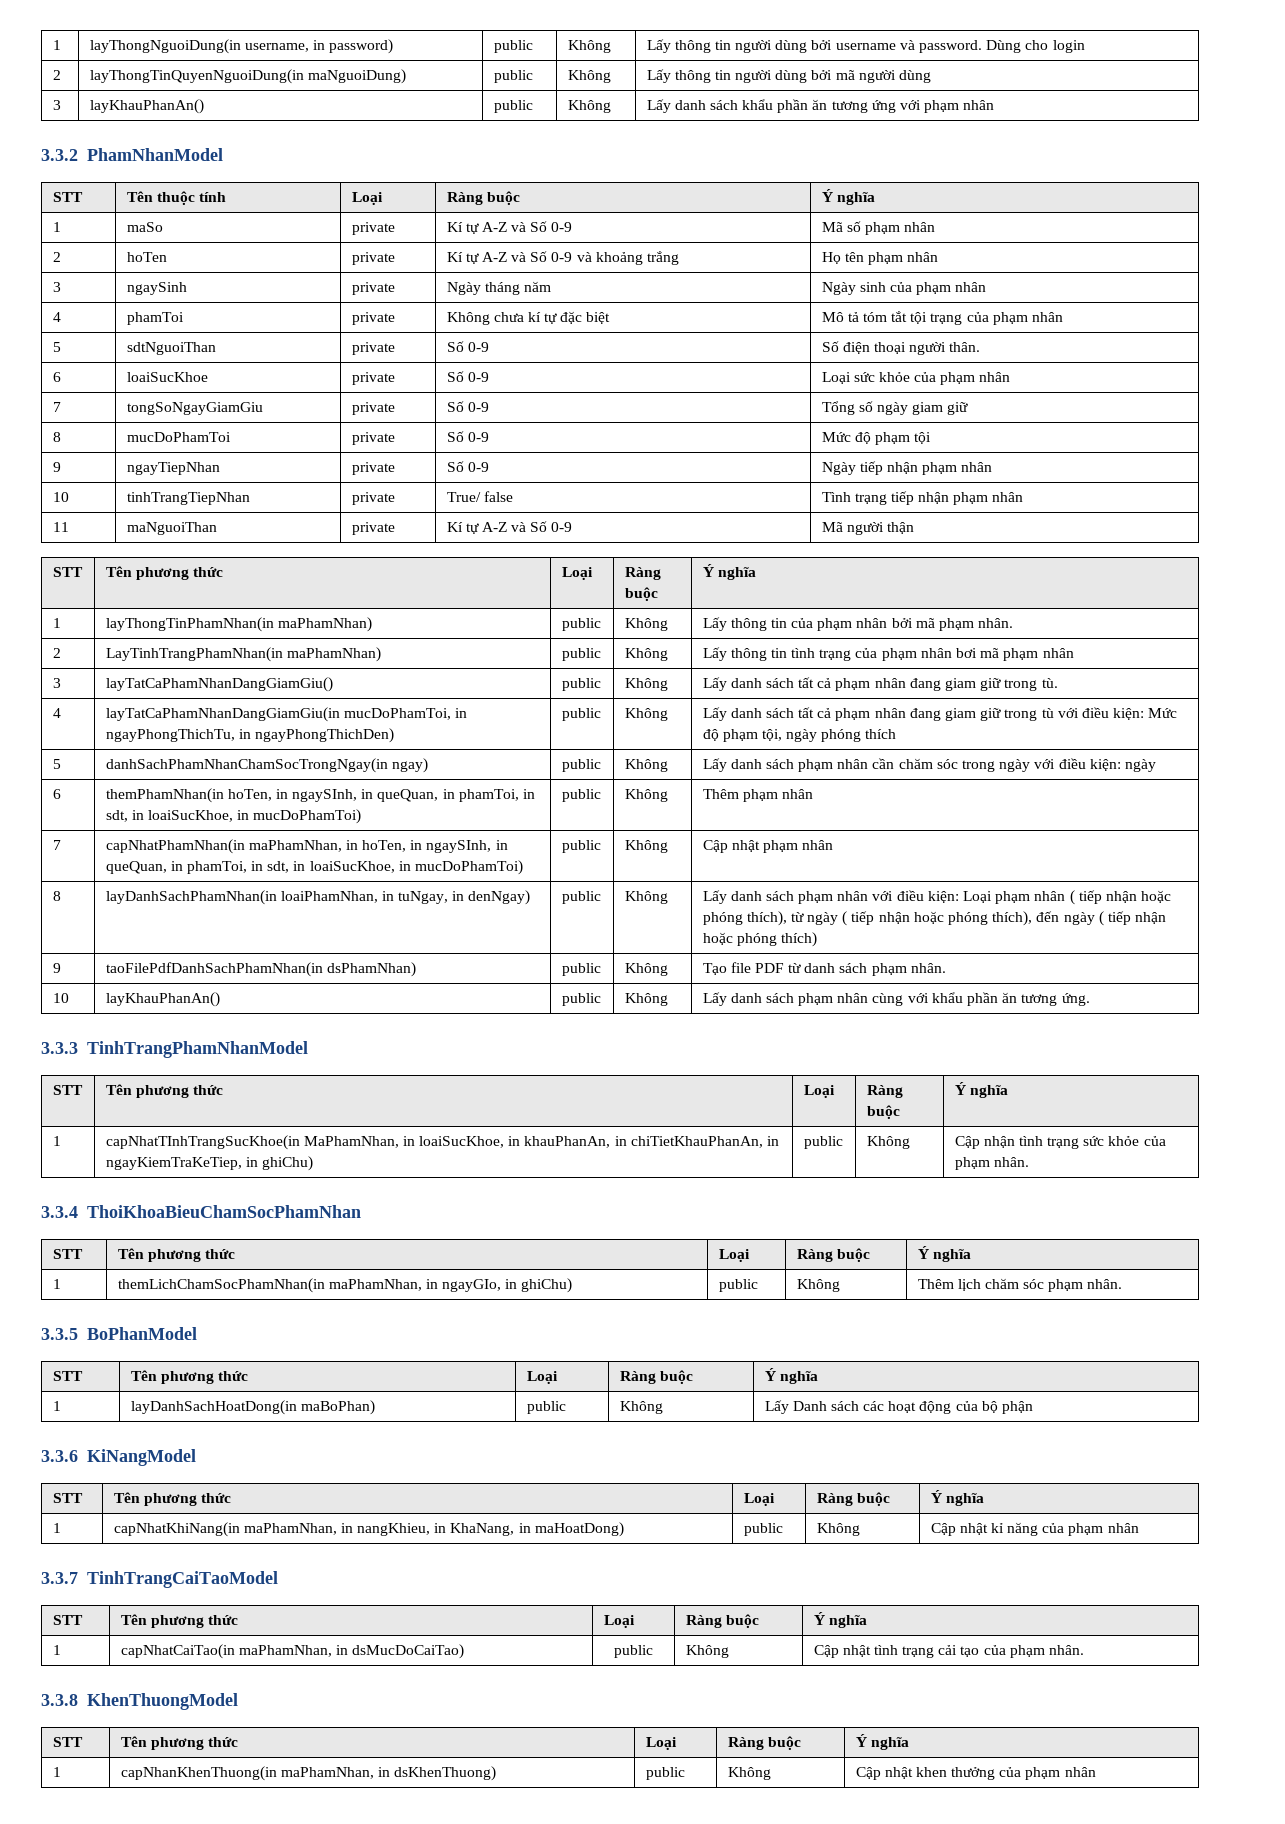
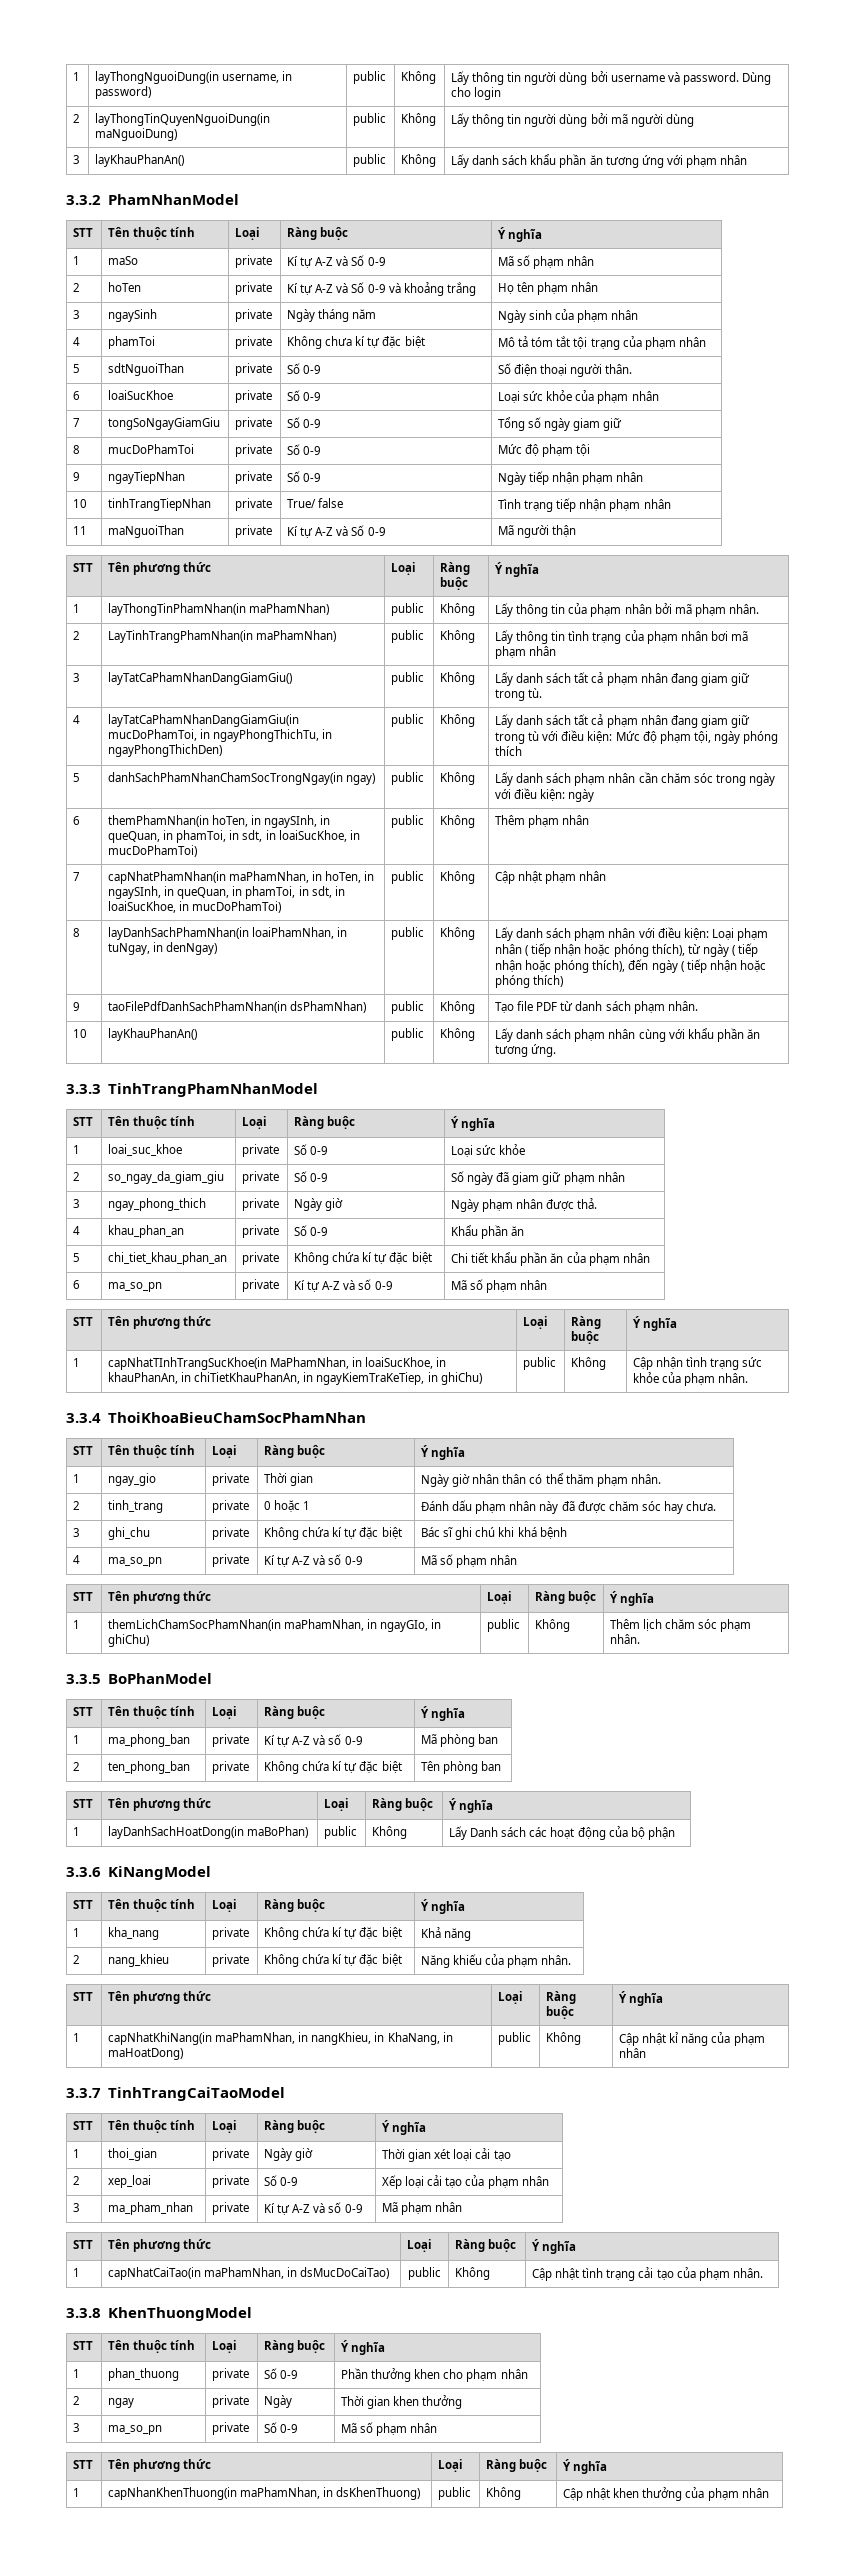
  3.3.3 TinhTrangPhamNhanModel
+ STT | Tên thuộc tính | Loại | Ràng buộc | Ý nghĩa
+ 1 | loai_suc_khoe | private | Số 0-9 | Loại sức khỏe
+ 2 | so_ngay_da_giam_giu | private | Số 0-9 | Số ngày đã giam giữ phạm nhân
+ 3 | ngay_phong_thich | private | Ngày giờ | Ngày phạm nhân được thả.
+ 4 | khau_phan_an | private | Số 0-9 | Khẩu phần ăn
+ 5 | chi_tiet_khau_phan_an | private | Không chứa kí tự đặc biệt | Chi tiết khẩu phần ăn của phạm nhân
+ 6 | ma_so_pn | private | Kí tự A-Z và số 0-9 | Mã số phạm nhân
  3.3.4 ThoiKhoaBieuChamSocPhamNhan
+ STT | Tên thuộc tính | Loại | Ràng buộc | Ý nghĩa
+ 1 | ngay_gio | private | Thời gian | Ngày giờ nhân thân có thể thăm phạm nhân.
+ 2 | tinh_trang | private | 0 hoặc 1 | Đánh dấu phạm nhân này đã được chăm sóc hay chưa.
+ 3 | ghi_chu | private | Không chứa kí tự đặc biệt | Bác sĩ ghi chú khi khá bệnh
+ 4 | ma_so_pn | private | Kí tự A-Z và số 0-9 | Mã số phạm nhân
  3.3.5 BoPhanModel
+ STT | Tên thuộc tính | Loại | Ràng buộc | Ý nghĩa
+ 1 | ma_phong_ban | private | Kí tự A-Z và số 0-9 | Mã phòng ban
+ 2 | ten_phong_ban | private | Không chứa kí tự đặc biệt | Tên phòng ban
  3.3.6 KiNangModel
+ STT | Tên thuộc tính | Loại | Ràng buộc | Ý nghĩa
+ 1 | kha_nang | private | Không chứa kí tự đặc biệt | Khả năng
+ 2 | nang_khieu | private | Không chứa kí tự đặc biệt | Năng khiếu của phạm nhân.
  3.3.7 TinhTrangCaiTaoModel
+ STT | Tên thuộc tính | Loại | Ràng buộc | Ý nghĩa
+ 1 | thoi_gian | private | Ngày giờ | Thời gian xét loại cải tạo
+ 2 | xep_loai | private | Số 0-9 | Xếp loại cải tạo của phạm nhân
+ 3 | ma_pham_nhan | private | Kí tự A-Z và số 0-9 | Mã phạm nhân
  3.3.8 KhenThuongModel
+ STT | Tên thuộc tính | Loại | Ràng buộc | Ý nghĩa
+ 1 | phan_thuong | private | Số 0-9 | Phần thưởng khen cho phạm nhân
+ 2 | ngay | private | Ngày | Thời gian khen thưởng
+ 3 | ma_so_pn | private | Số 0-9 | Mã số phạm nhân

